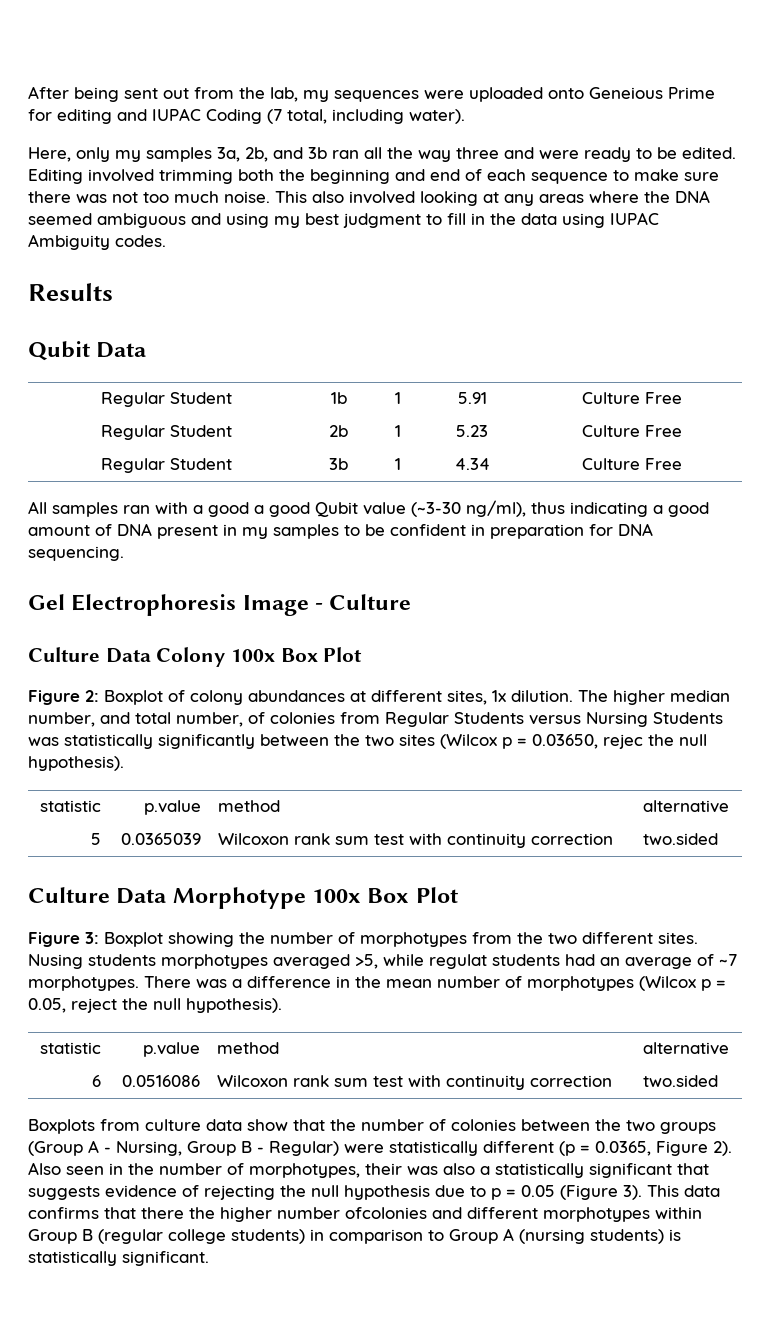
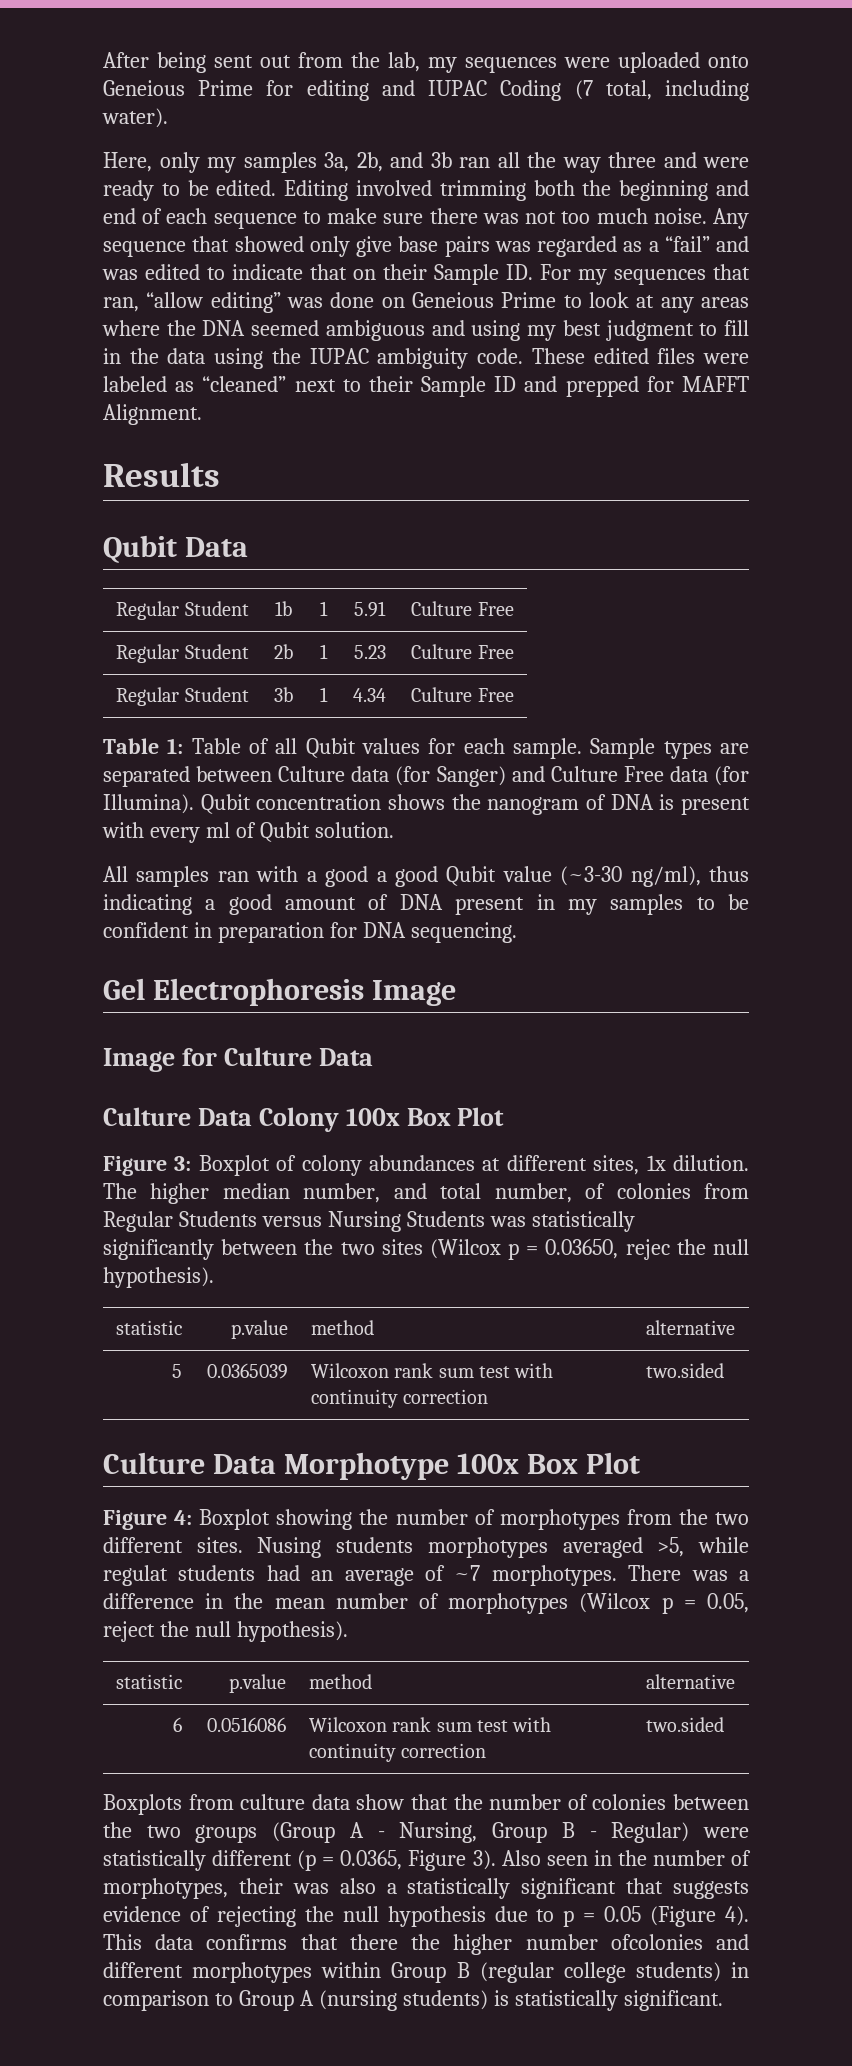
- This also involved looking at any areas where the DNA seemed ambiguous and using my best judgment to fill in the data using IUPAC Ambiguity codes.
+ Any sequence that showed only give base pairs was regarded as a “fail” and was edited to indicate that on their Sample ID. For my sequences that ran, “allow editing” was done on Geneious Prime to look at any areas where the DNA seemed ambiguous and using my best judgment to fill in the data using the IUPAC ambiguity code. These edited files were labeled as “cleaned” next to their Sample ID and prepped for MAFFT Alignment.
+ Table 1: Table of all Qubit values for each sample. Sample types are separated between Culture data (for Sanger) and Culture Free data (for Illumina). Qubit concentration shows the nanogram of DNA is present with every ml of Qubit solution.
- Gel Electrophoresis Image - Culture
+ Gel Electrophoresis Image
+ Image for Culture Data
- Figure 2: Boxplot of colony abundances at different sites, 1x dilution.
+ Figure 3: Boxplot of colony abundances at different sites, 1x dilution.
- Figure 3: Boxplot showing the number of morphotypes from the two different sites.
+ Figure 4: Boxplot showing the number of morphotypes from the two different sites.
- Boxplots from culture data show that the number of colonies between the two groups (Group A - Nursing, Group B - Regular) were statistically different (p = 0.0365, Figure 2).
+ Boxplots from culture data show that the number of colonies between the two groups (Group A - Nursing, Group B - Regular) were statistically different (p = 0.0365, Figure 3).
- Also seen in the number of morphotypes, their was also a statistically significant that suggests evidence of rejecting the null hypothesis due to p = 0.05 (Figure 3).
+ Also seen in the number of morphotypes, their was also a statistically significant that suggests evidence of rejecting the null hypothesis due to p = 0.05 (Figure 4).

